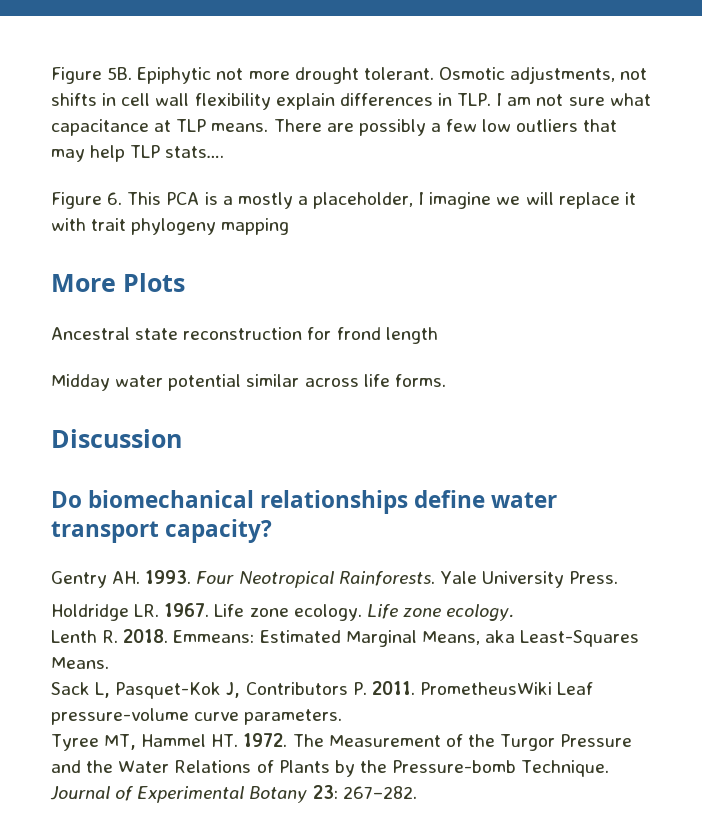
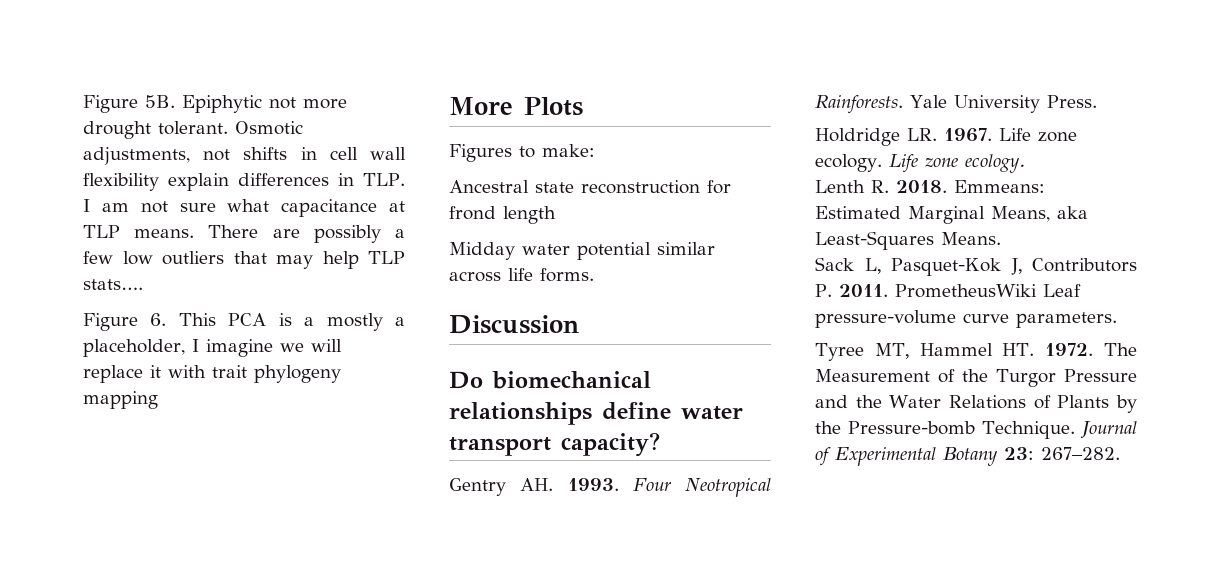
+ Figures to make:

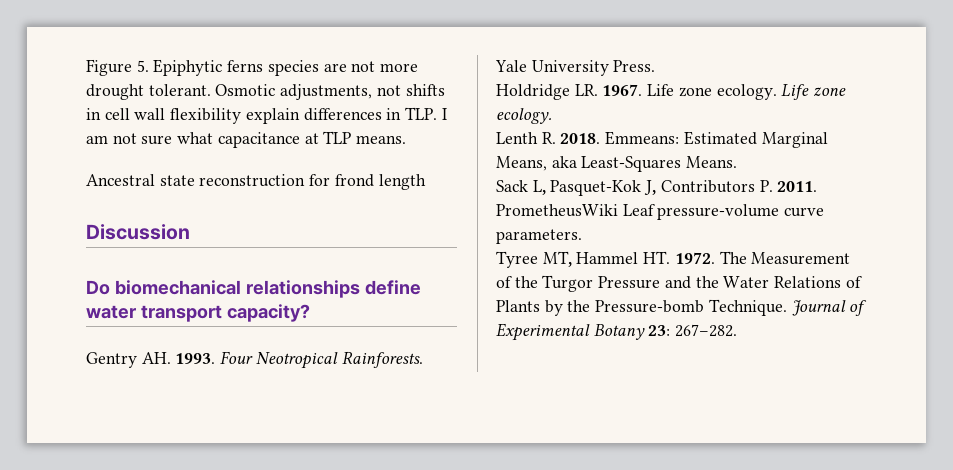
- Figure 5B. Epiphytic not more drought tolerant.
+ Figure 5. Epiphytic ferns species are not more drought tolerant.
- There are possibly a few low outliers that may help TLP stats….
- Figure 6. This PCA is a mostly a placeholder, I imagine we will replace it with trait phylogeny mapping
- More Plots
- Figures to make:
- Midday water potential similar across life forms.

